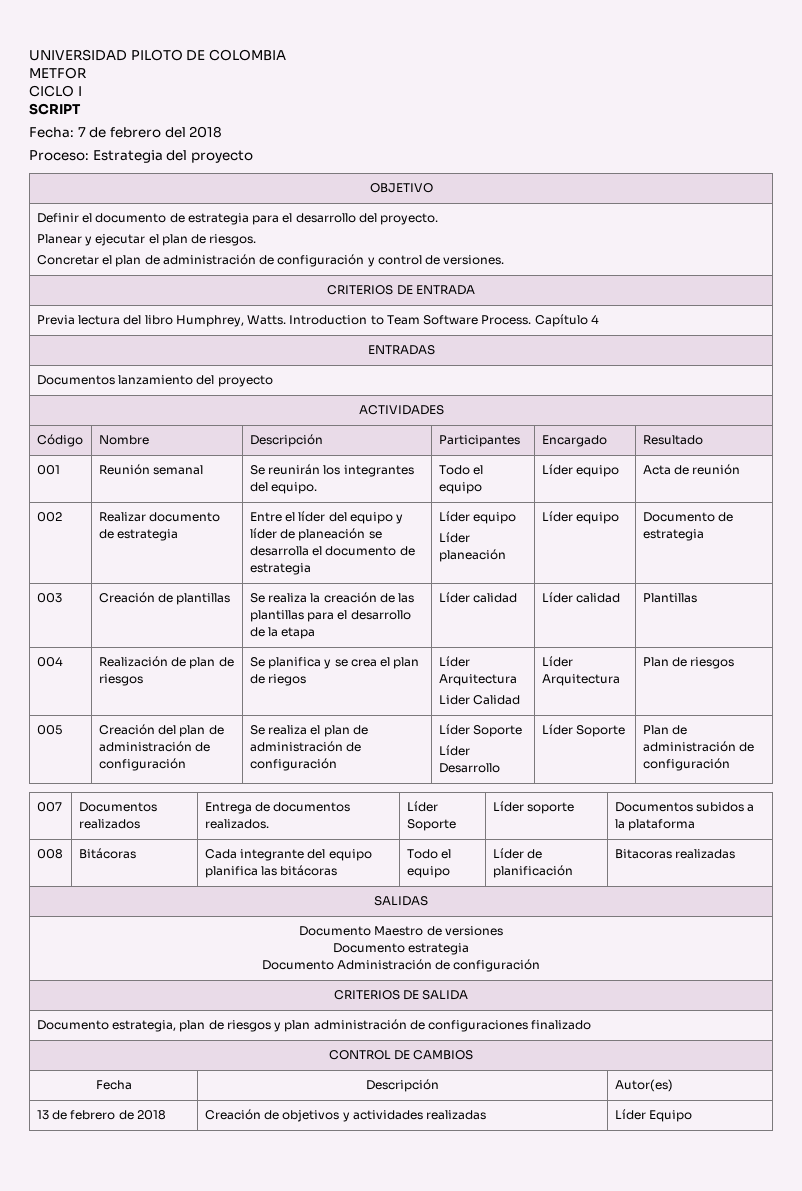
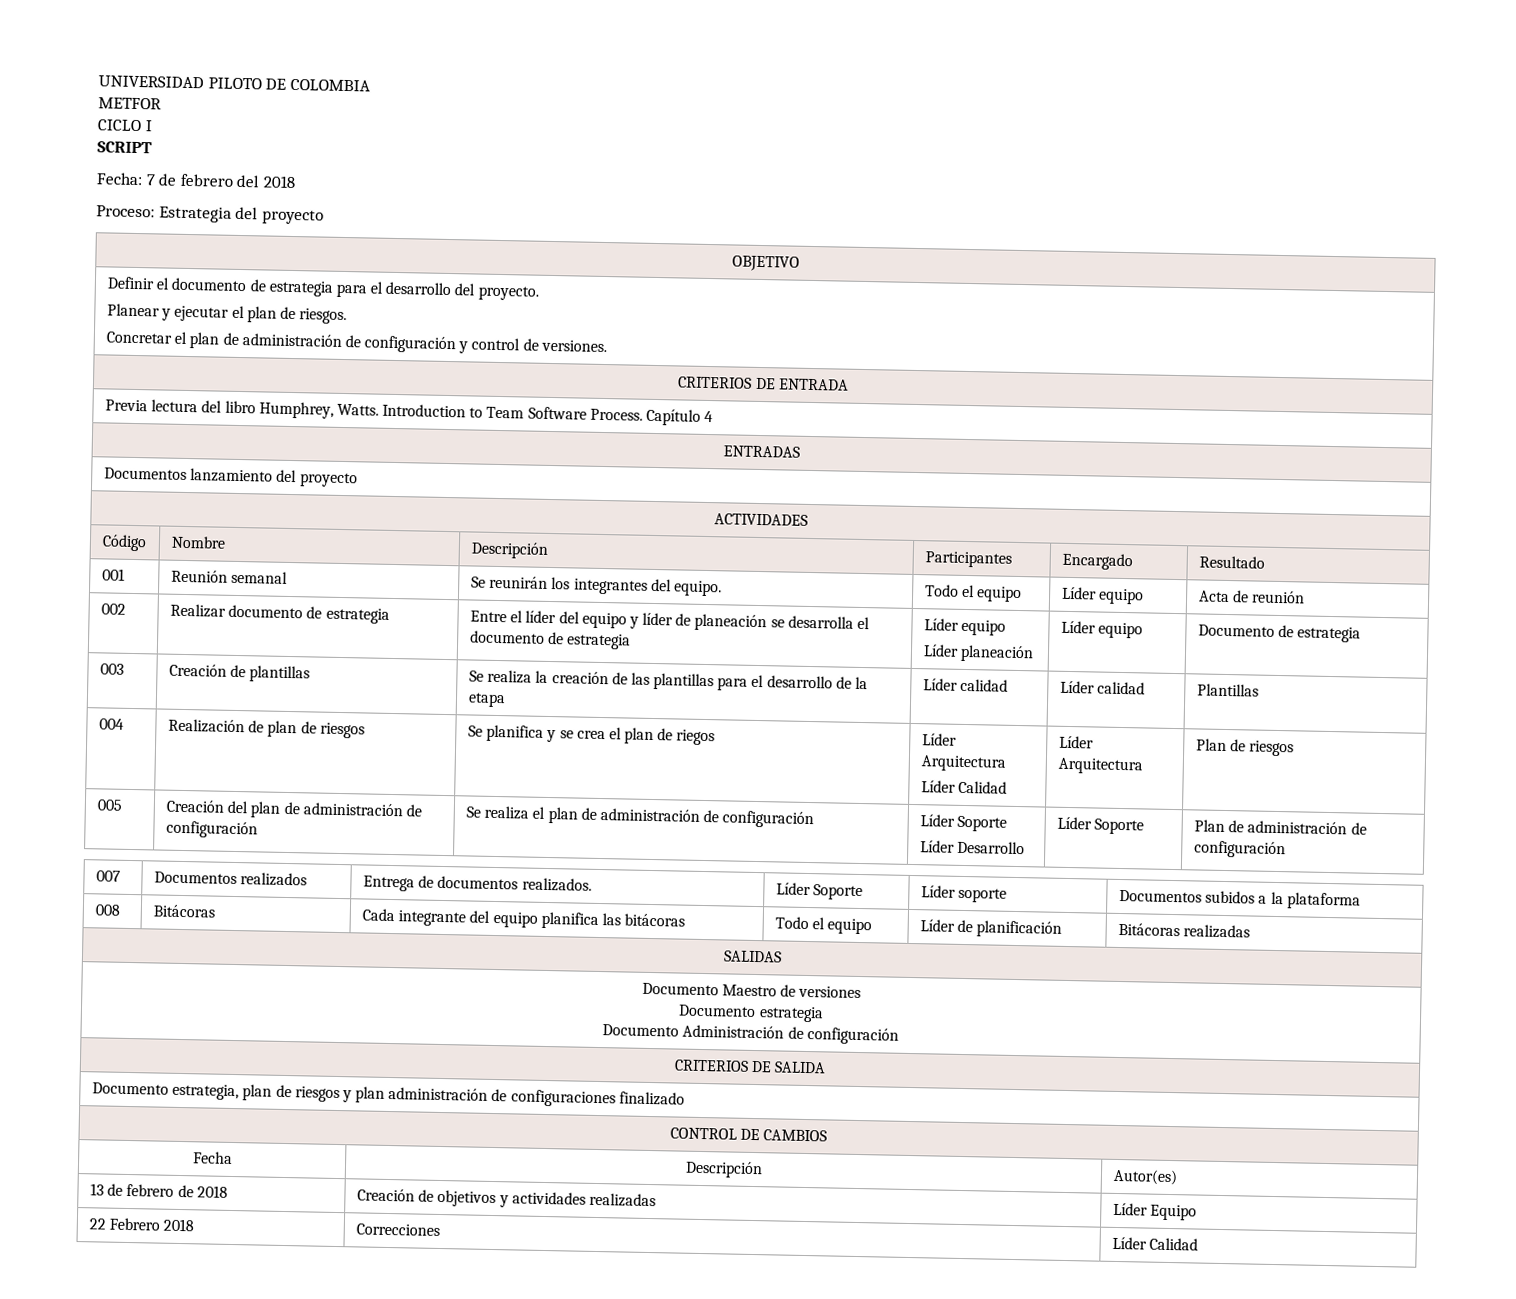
  004 | Realización de plan de riesgos | Se planifica y se crea el plan de riegos | Líder Arquitectura
- Lider Calidad | Líder Arquitectura | Plan de riesgos
+ Líder Calidad | Líder Arquitectura | Plan de riesgos
- 008 | Bitácoras | Cada integrante del equipo planifica las bitácoras | Todo el equipo | Líder de planificación | Bitacoras realizadas
+ 008 | Bitácoras | Cada integrante del equipo planifica las bitácoras | Todo el equipo | Líder de planificación | Bitácoras realizadas
+ 22 Febrero 2018 | Correcciones | Líder Calidad

